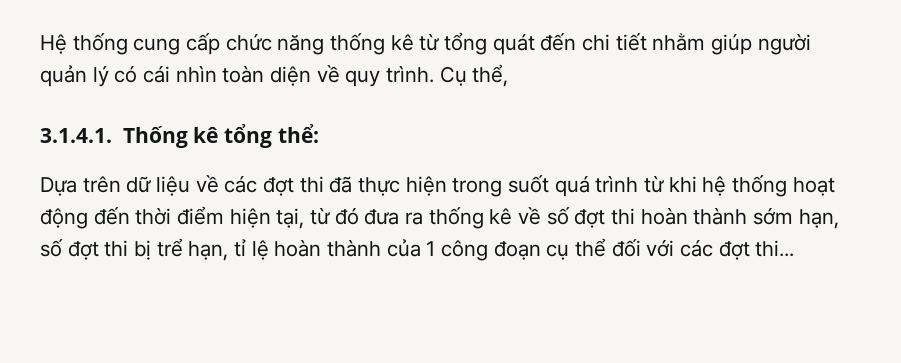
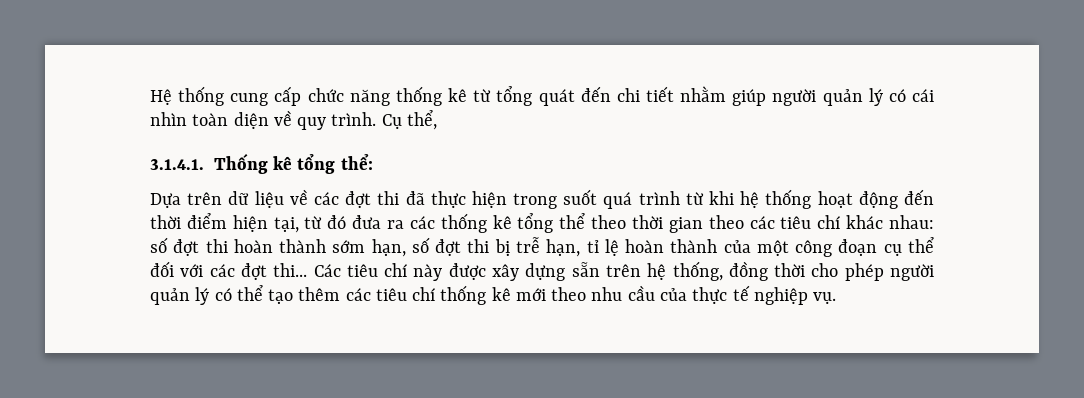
- Dựa trên dữ liệu về các đợt thi đã thực hiện trong suốt quá trình từ khi hệ thống hoạt động đến thời điểm hiện tại, từ đó đưa ra thống kê về số đợt thi hoàn thành sớm hạn, số đợt thi bị trể hạn, tỉ lệ hoàn thành của 1 công đoạn cụ thể đối với các đợt thi...
+ Dựa trên dữ liệu về các đợt thi đã thực hiện trong suốt quá trình từ khi hệ thống hoạt động đến thời điểm hiện tại, từ đó đưa ra các thống kê tổng thể theo thời gian theo các tiêu chí khác nhau: số đợt thi hoàn thành sớm hạn, số đợt thi bị trễ hạn, tỉ lệ hoàn thành của một công đoạn cụ thể đối với các đợt thi...
+ Các tiêu chí này được xây dựng sẵn trên hệ thống, đồng thời cho phép người quản lý có thể tạo thêm các tiêu chí thống kê mới theo nhu cầu của thực tế nghiệp vụ.

